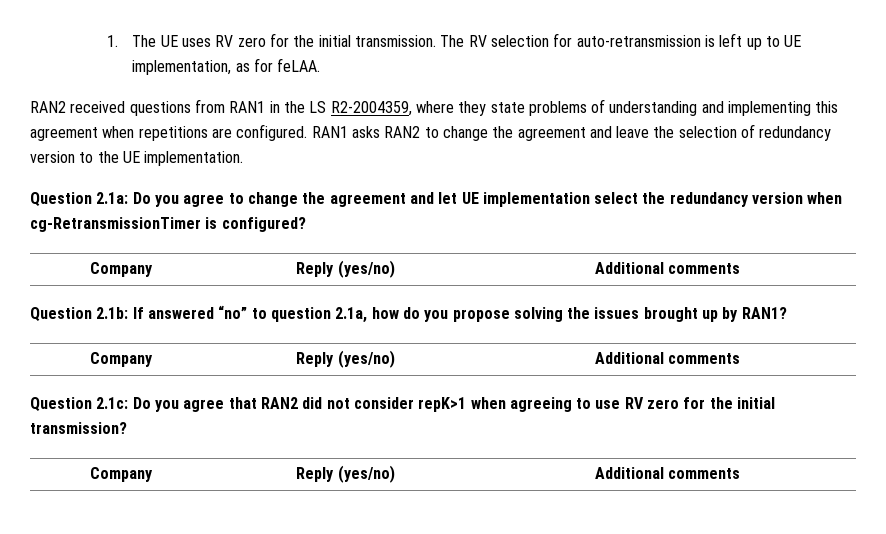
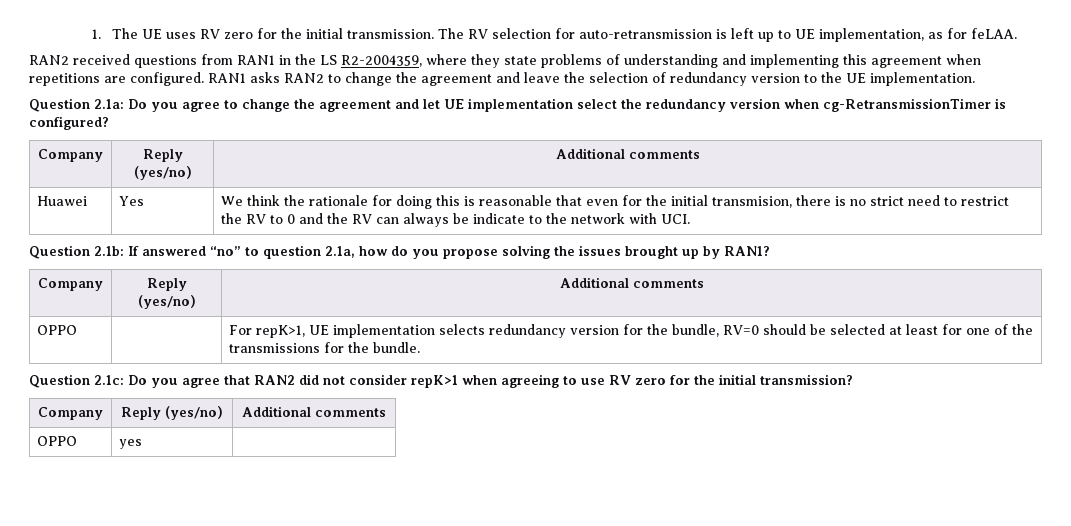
+ Huawei | Yes | We think the rationale for doing this is reasonable that even for the initial transmision, there is no strict need to restrict the RV to 0 and the RV can always be indicate to the network with UCI.
+ OPPO | | For repK>1, UE implementation selects redundancy version for the bundle, RV=0 should be selected at least for one of the transmissions for the bundle.
+ OPPO | yes |

